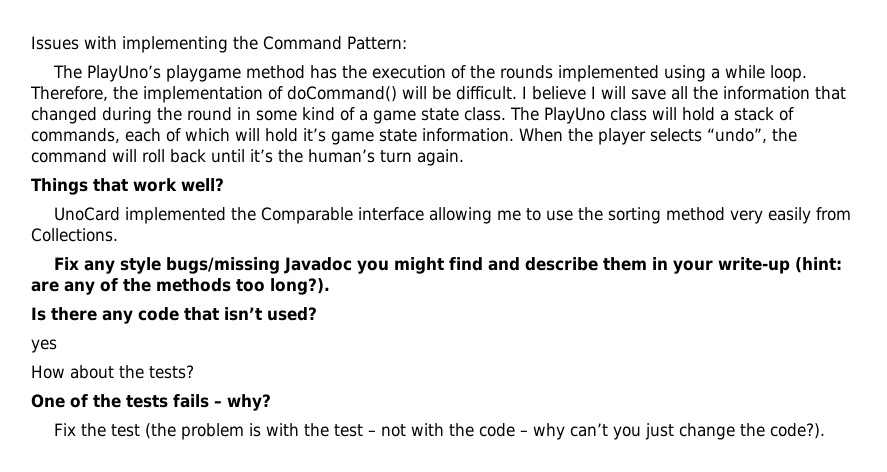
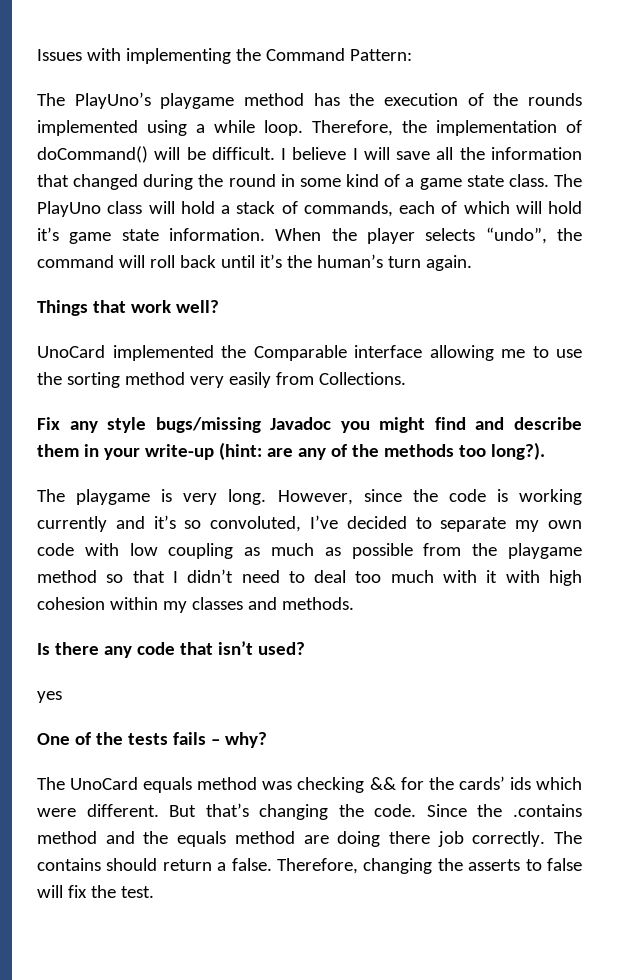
+ The playgame is very long. However, since the code is working currently and it’s so convoluted, I’ve decided to separate my own code with low coupling as much as possible from the playgame method so that I didn’t need to deal too much with it with high cohesion within my classes and methods.
- How about the tests?
- Fix the test (the problem is with the test – not with the code – why can’t you just change the code?).
+ The UnoCard equals method was checking && for the cards’ ids which were different. But that’s changing the code. Since the .contains method and the equals method are doing there job correctly. The contains should return a false. Therefore, changing the asserts to false will fix the test.

